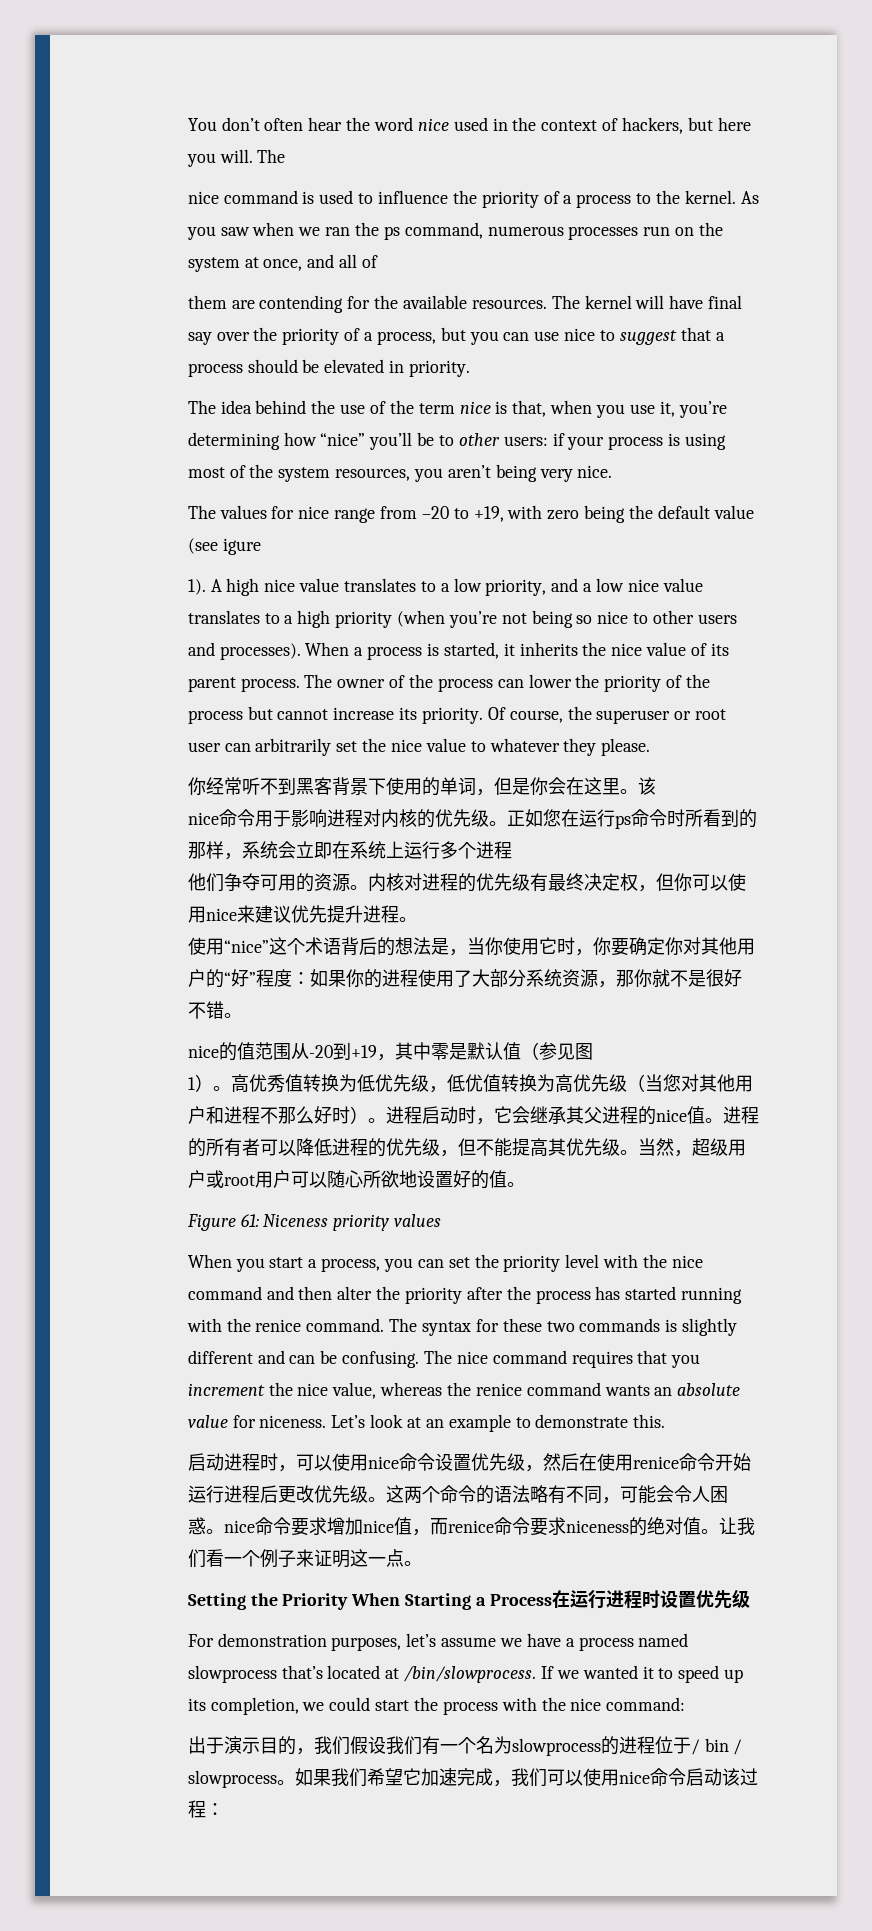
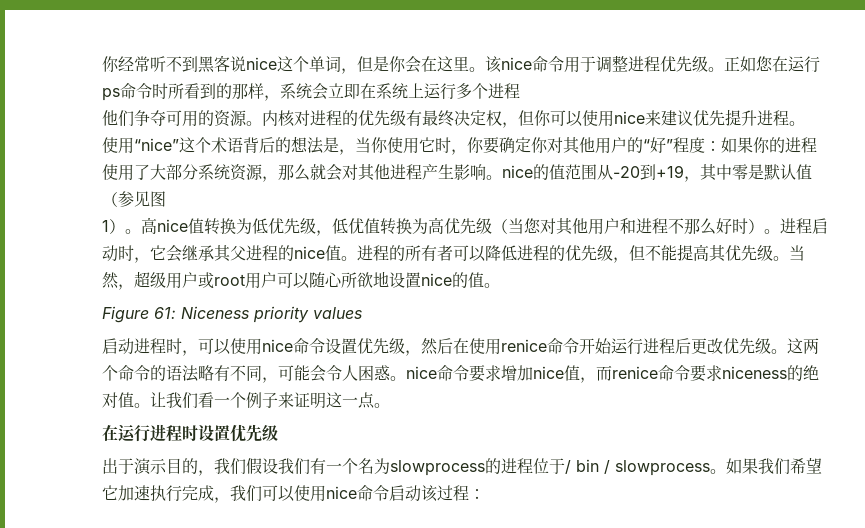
- You don’t often hear the word nice used in the context of hackers, but here you will. The
- nice command is used to influence the priority of a process to the kernel. As you saw when we ran the ps command, numerous processes run on the system at once, and all of
- them are contending for the available resources. The kernel will have final say over the priority of a process, but you can use nice to suggest that a process should be elevated in priority.
- The idea behind the use of the term nice is that, when you use it, you’re determining how “nice” you’ll be to other users: if your process is using most of the system resources, you aren’t being very nice.
- The values for nice range from –20 to +19, with zero being the default value (see igure
- 1). A high nice value translates to a low priority, and a low nice value translates to a high priority (when you’re not being so nice to other users and processes). When a process is started, it inherits the nice value of its parent process. The owner of the process can lower the priority of the process but cannot increase its priority. Of course, the superuser or root user can arbitrarily set the nice value to whatever they please.
- 你经常听不到黑客背景下使用的单词，但是你会在这里。该
- nice命令用于影响进程对内核的优先级。
+ 你经常听不到黑客说nice这个单词，但是你会在这里。该nice命令用于调整进程优先级。
- 使用“nice”这个术语背后的想法是，当你使用它时，你要确定你对其他用户的“好”程度：如果你的进程使用了大部分系统资源，那你就不是很好不错。
- nice的值范围从-20到+19，其中零是默认值（参见图
+ 使用“nice”这个术语背后的想法是，当你使用它时，你要确定你对其他用户的“好”程度：如果你的进程使用了大部分系统资源，那么就会对其他进程产生影响。nice的值范围从-20到+19，其中零是默认值（参见图
- 高优秀值转换为低优先级，低优值转换为高优先级（当您对其他用户和进程不那么好时）。
+ 高nice值转换为低优先级，低优值转换为高优先级（当您对其他用户和进程不那么好时）。
- 当然，超级用户或root用户可以随心所欲地设置好的值。
+ 当然，超级用户或root用户可以随心所欲地设置nice的值。
- When you start a process, you can set the priority level with the nice command and then alter the priority after the process has started running with the renice command. The syntax for these two commands is slightly different and can be confusing. The nice command requires that you increment the nice value, whereas the renice command wants an absolute value for niceness. Let’s look at an example to demonstrate this.
- Setting the Priority When Starting a Process在运行进程时设置优先级
+ 在运行进程时设置优先级
- For demonstration purposes, let’s assume we have a process named slowprocess that’s located at /bin/slowprocess. If we wanted it to speed up its completion, we could start the process with the nice command:
- 如果我们希望它加速完成，我们可以使用nice命令启动该过程：
+ 如果我们希望它加速执行完成，我们可以使用nice命令启动该过程：

